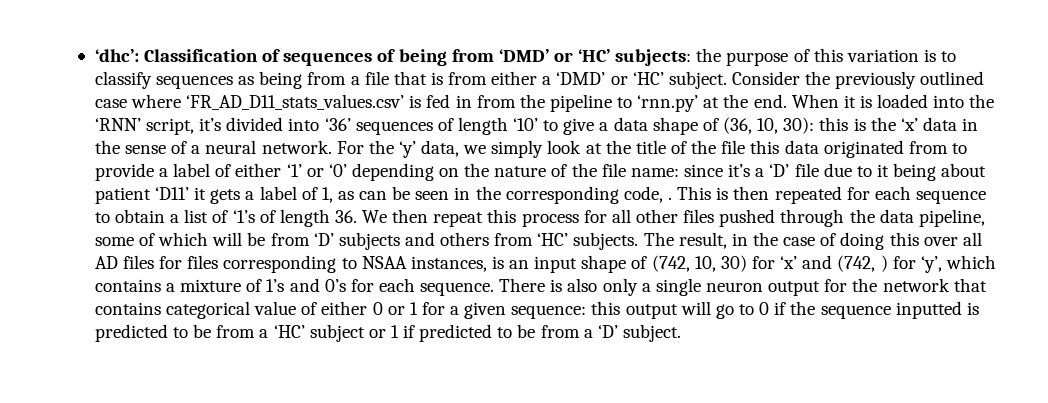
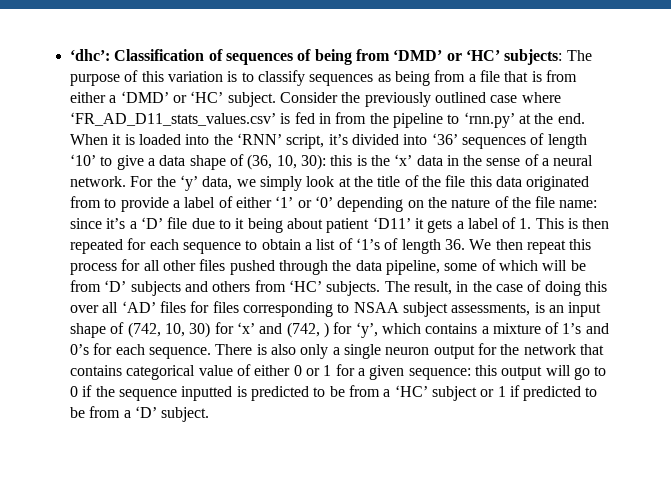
- ‘dhc’: Classification of sequences of being from ‘DMD’ or ‘HC’ subjects: the purpose of this variation is to classify sequences as being from a file that is from either a ‘DMD’ or ‘HC’ subject.
+ ‘dhc’: Classification of sequences of being from ‘DMD’ or ‘HC’ subjects: The purpose of this variation is to classify sequences as being from a file that is from either a ‘DMD’ or ‘HC’ subject.
- since it’s a ‘D’ file due to it being about patient ‘D11’ it gets a label of 1, as can be seen in the corresponding code, . This is then repeated for each sequence to obtain a list of ‘1’s of length 36. We then repeat this process for all other files pushed through the data pipeline, some of which will be from ‘D’ subjects and others from ‘HC’ subjects.
+ since it’s a ‘D’ file due to it being about patient ‘D11’ it gets a label of 1. This is then repeated for each sequence to obtain a list of ‘1’s of length 36. We then repeat this process for all other files pushed through the data pipeline, some of which will be from ‘D’ subjects and others from ‘HC’ subjects.
- The result, in the case of doing this over all AD files for files corresponding to NSAA instances, is an input shape of (742, 10, 30) for ‘x’ and (742, ) for ‘y’, which contains a mixture of 1’s and 0’s for each sequence.
+ The result, in the case of doing this over all ‘AD’ files for files corresponding to NSAA subject assessments, is an input shape of (742, 10, 30) for ‘x’ and (742, ) for ‘y’, which contains a mixture of 1’s and 0’s for each sequence.

